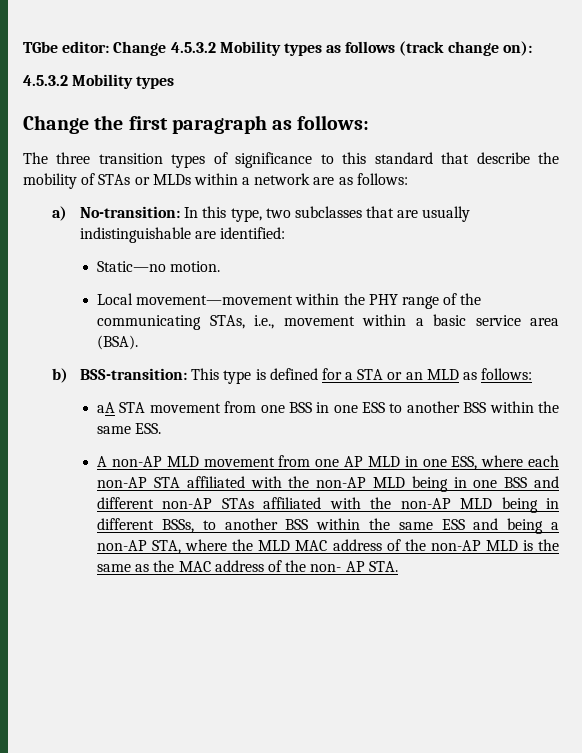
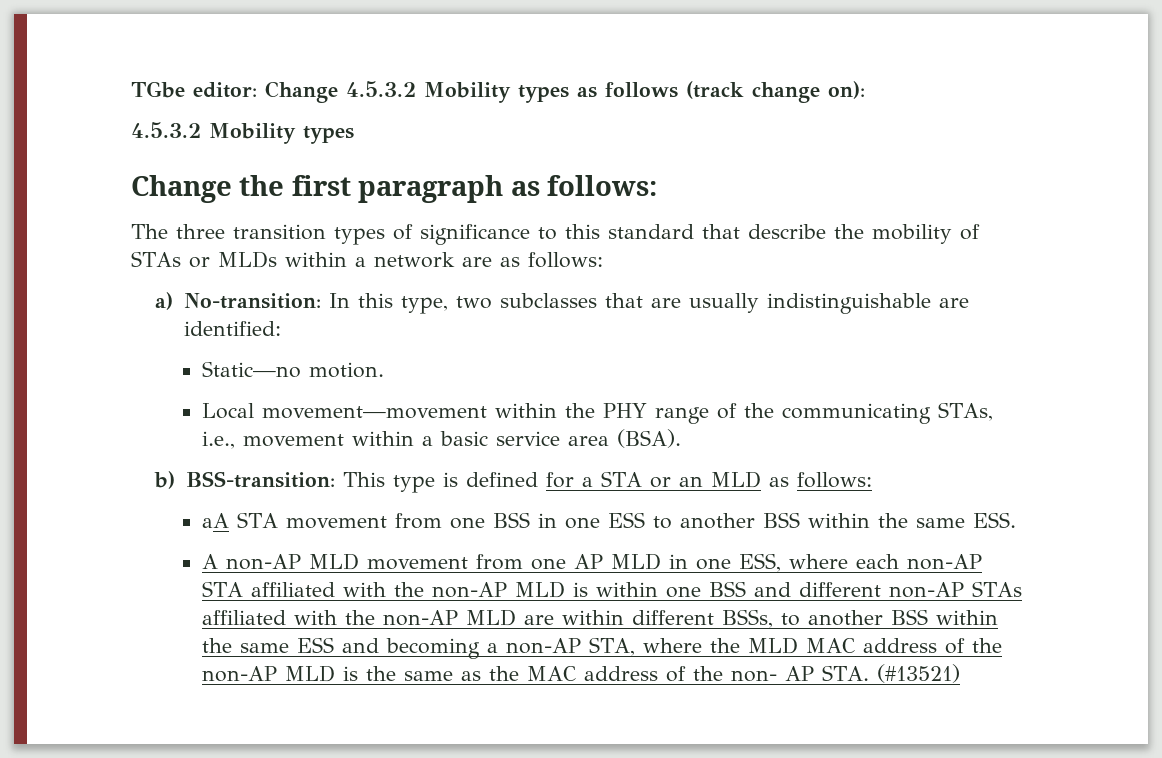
- A non-AP MLD movement from one AP MLD in one ESS, where each non-AP STA affiliated with the non-AP MLD being in one BSS and different non-AP STAs affiliated with the non-AP MLD being in different BSSs, to another BSS within the same ESS and being a non-AP STA, where the MLD MAC address of the non-AP MLD is the same as the MAC address of the non- AP STA.
+ A non-AP MLD movement from one AP MLD in one ESS, where each non-AP STA affiliated with the non-AP MLD is within one BSS and different non-AP STAs affiliated with the non-AP MLD are within different BSSs, to another BSS within the same ESS and becoming a non-AP STA, where the MLD MAC address of the non-AP MLD is the same as the MAC address of the non- AP STA. (#13521)

